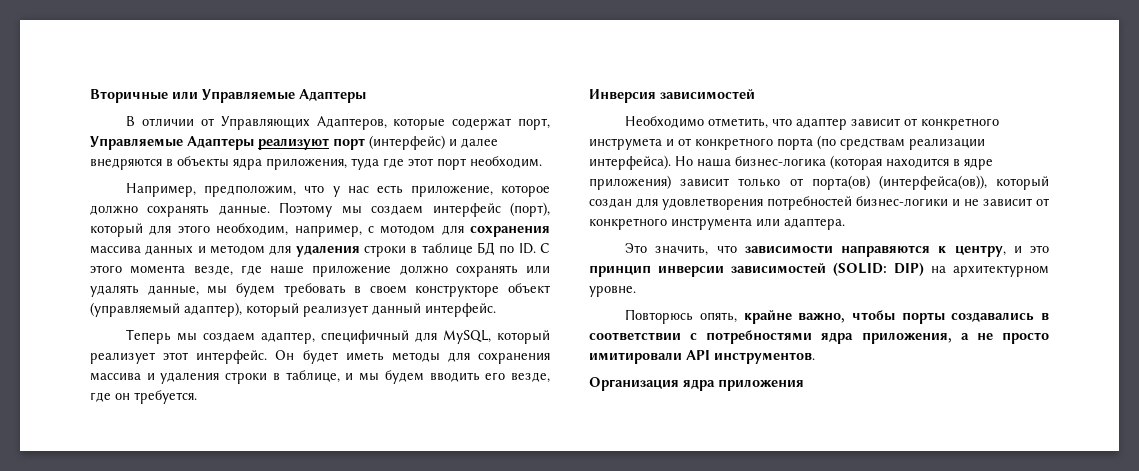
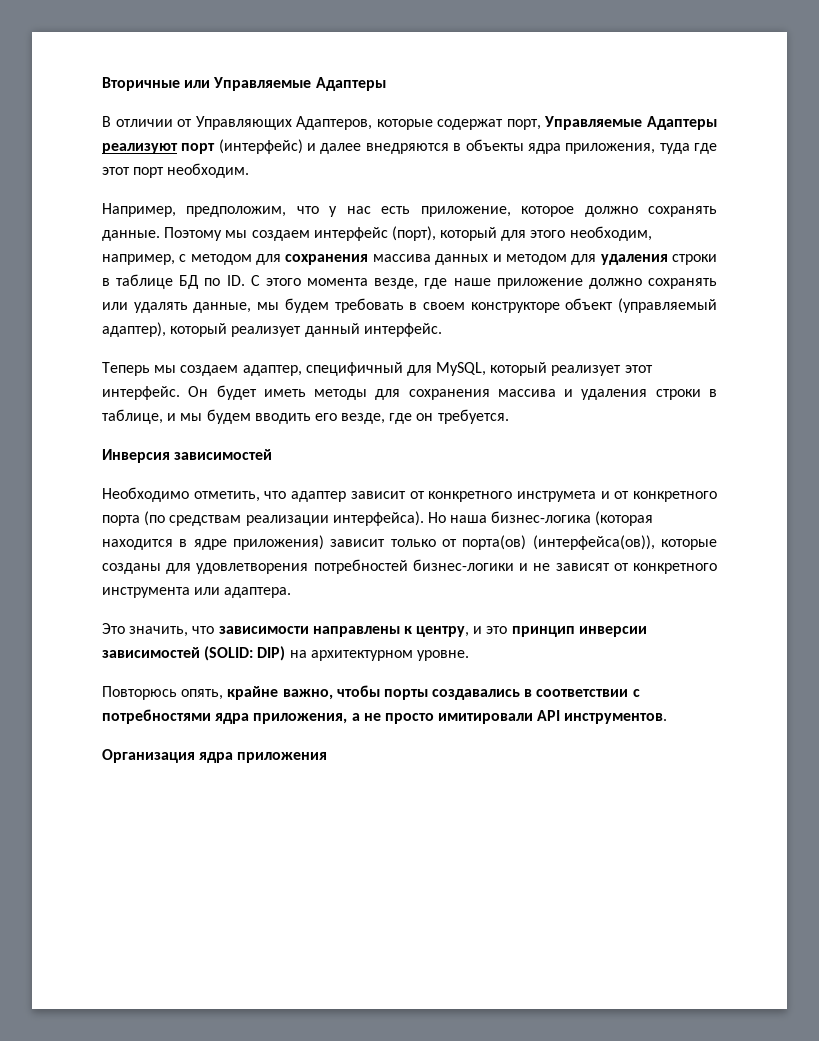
- Поэтому мы создаем интерфейс (порт), который для этого необходим, например, с мотодом для сохранения массива данных и методом для удаления строки в таблице БД по ID. С этого момента везде, где наше приложение должно сохранять или удалять данные, мы будем требовать в своем конструкторе объект (управляемый адаптер), который реализует данный интерфейс.
+ Поэтому мы создаем интерфейс (порт), который для этого необходим, например, с методом для сохранения массива данных и методом для удаления строки в таблице БД по ID. С этого момента везде, где наше приложение должно сохранять или удалять данные, мы будем требовать в своем конструкторе объект (управляемый адаптер), который реализует данный интерфейс.
- Но наша бизнес-логика (которая находится в ядре приложения) зависит только от порта(ов) (интерфейса(ов)), который создан для удовлетворения потребностей бизнес-логики и не зависит от конкретного инструмента или адаптера.
+ Но наша бизнес-логика (которая находится в ядре приложения) зависит только от порта(ов) (интерфейса(ов)), которые созданы для удовлетворения потребностей бизнес-логики и не зависят от конкретного инструмента или адаптера.
- Это значить, что зависимости направяются к центру, и это принцип инверсии зависимостей (SOLID: DIP) на архитектурном уровне.
+ Это значить, что зависимости направлены к центру, и это принцип инверсии зависимостей (SOLID: DIP) на архитектурном уровне.

